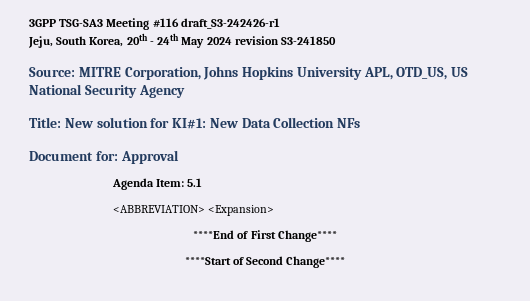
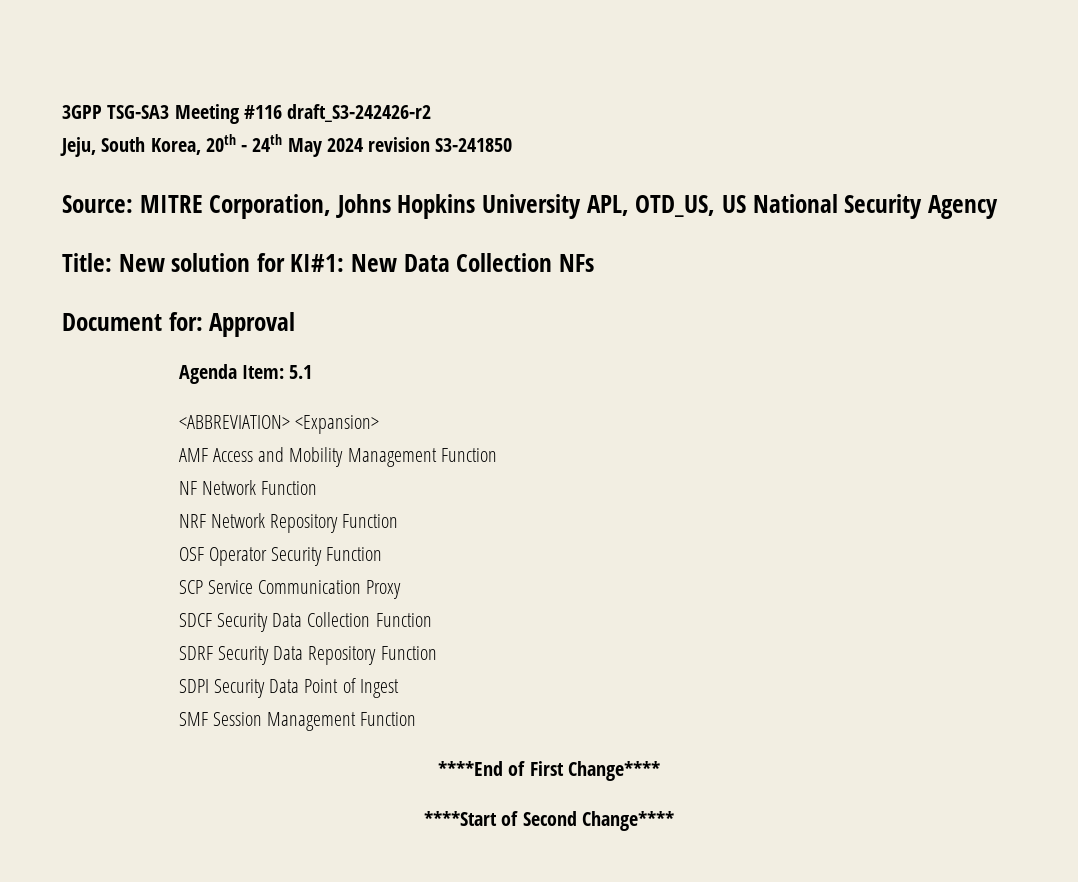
- 3GPP TSG-SA3 Meeting #116 draft_S3-242426-r1
+ 3GPP TSG-SA3 Meeting #116 draft_S3-242426-r2
+ AMF Access and Mobility Management Function
+ NF Network Function
+ NRF Network Repository Function
+ OSF Operator Security Function
+ SCP Service Communication Proxy
+ SDCF Security Data Collection Function
+ SDRF Security Data Repository Function
+ SDPI Security Data Point of Ingest
+ SMF Session Management Function

